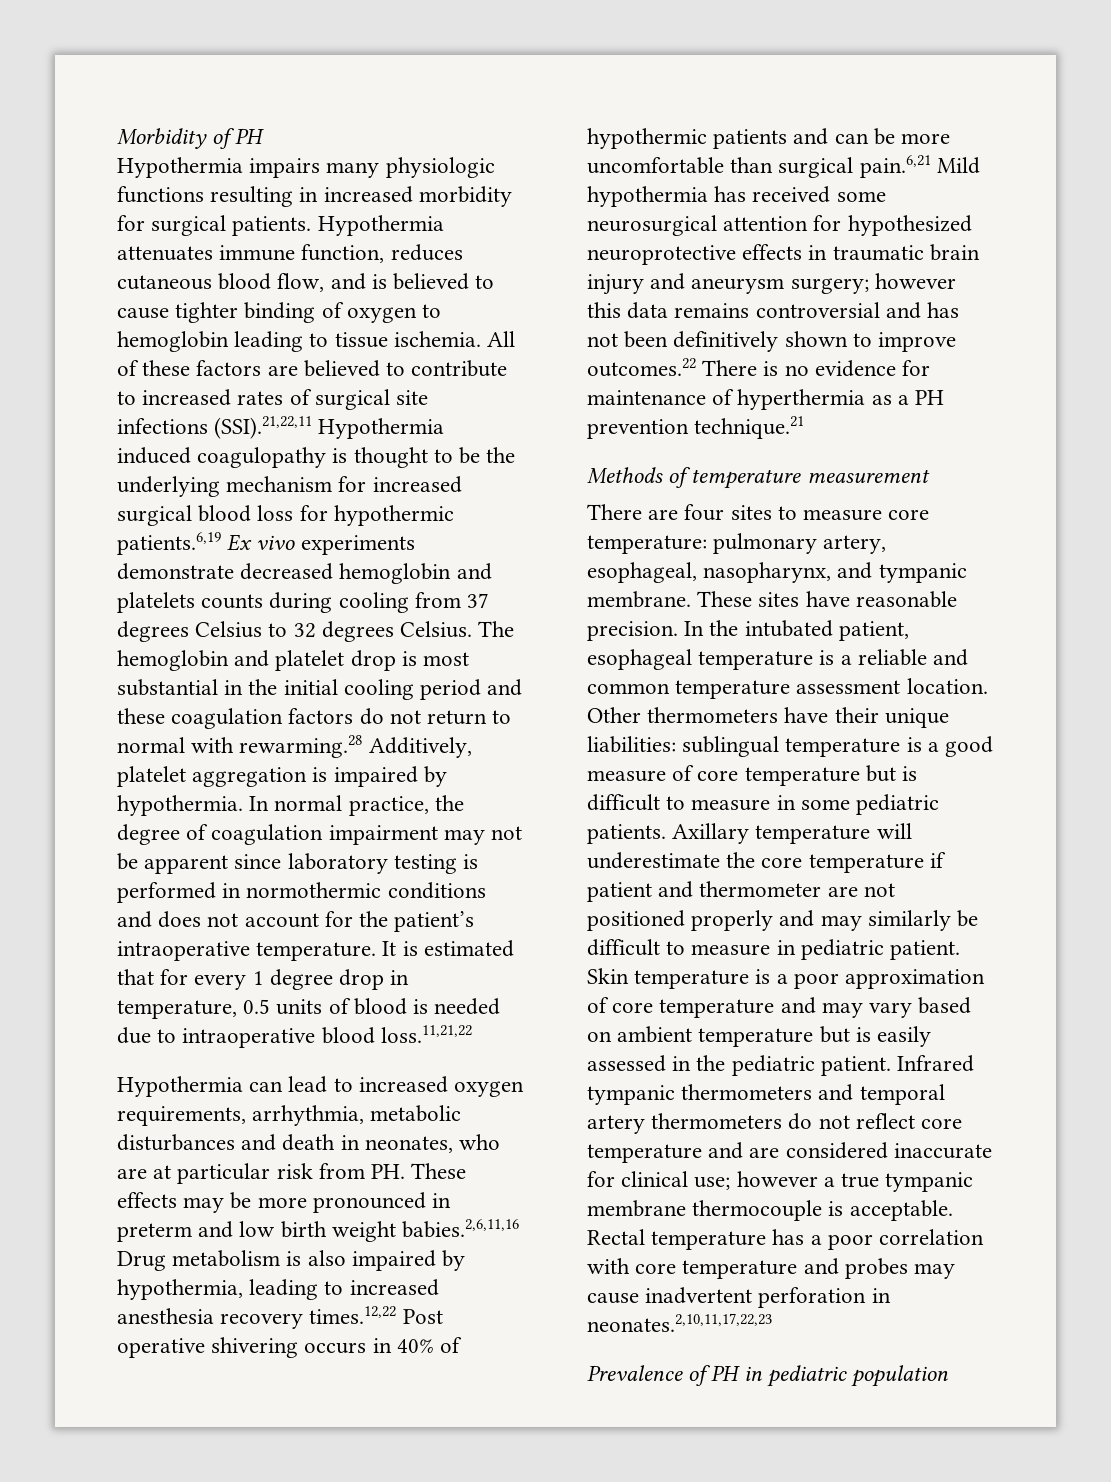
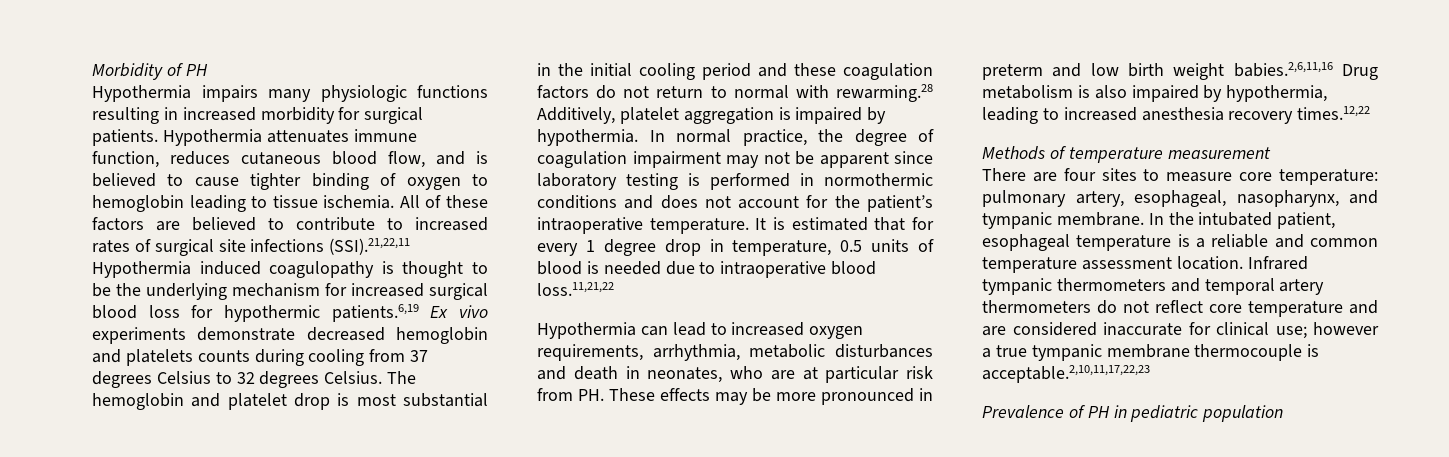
- Hypothermia can lead to increased oxygen requirements, arrhythmia, metabolic disturbances and death in neonates, who are at particular risk from PH. These effects may be more pronounced in preterm and low birth weight babies.2,6,11,16 Drug metabolism is also impaired by hypothermia, leading to increased anesthesia recovery times.12,22 Post operative shivering occurs in 40% of hypothermic patients and can be more uncomfortable than surgical pain.6,21 Mild hypothermia has received some neurosurgical attention for hypothesized neuroprotective effects in traumatic brain injury and aneurysm surgery; however this data remains controversial and has not been definitively shown to improve outcomes.22 There is no evidence for maintenance of hyperthermia as a PH prevention technique.21
+ Hypothermia can lead to increased oxygen requirements, arrhythmia, metabolic disturbances and death in neonates, who are at particular risk from PH. These effects may be more pronounced in preterm and low birth weight babies.2,6,11,16 Drug metabolism is also impaired by hypothermia, leading to increased anesthesia recovery times.12,22
- These sites have reasonable precision.
- Other thermometers have their unique liabilities: sublingual temperature is a good measure of core temperature but is difficult to measure in some pediatric patients. Axillary temperature will underestimate the core temperature if patient and thermometer are not positioned properly and may similarly be difficult to measure in pediatric patient. Skin temperature is a poor approximation of core temperature and may vary based on ambient temperature but is easily assessed in the pediatric patient.
- Infrared tympanic thermometers and temporal artery thermometers do not reflect core temperature and are considered inaccurate for clinical use; however a true tympanic membrane thermocouple is acceptable. Rectal temperature has a poor correlation with core temperature and probes may cause inadvertent perforation in neonates.2,10,11,17,22,23
+ Infrared tympanic thermometers and temporal artery thermometers do not reflect core temperature and are considered inaccurate for clinical use; however a true tympanic membrane thermocouple is acceptable.2,10,11,17,22,23

